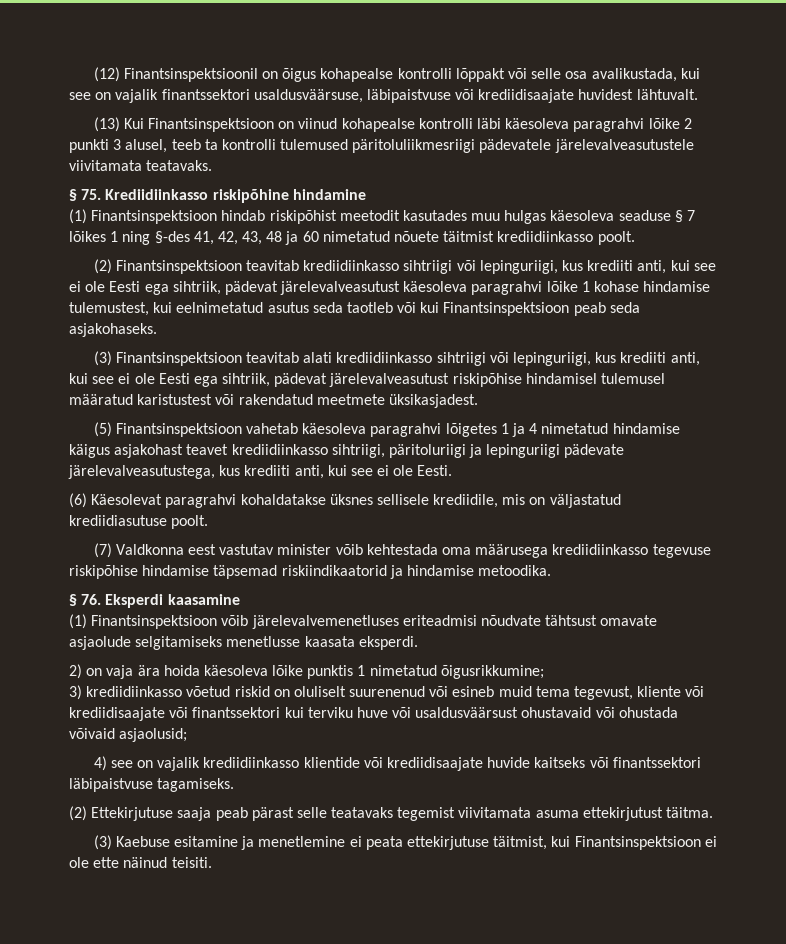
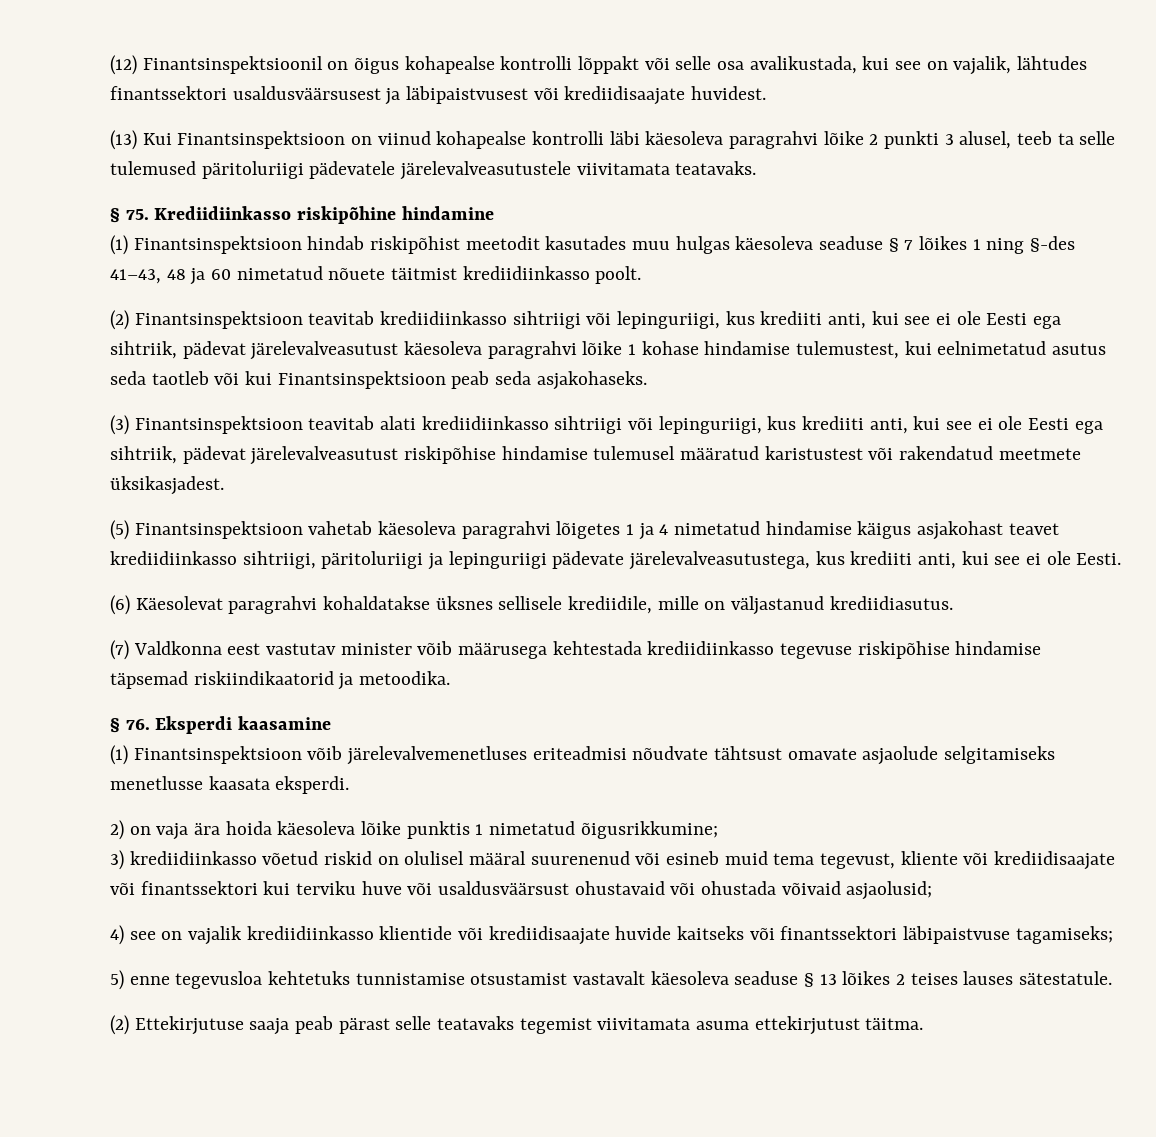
- (12) Finantsinspektsioonil on õigus kohapealse kontrolli lõppakt või selle osa avalikustada, kui see on vajalik finantssektori usaldusväärsuse, läbipaistvuse või krediidisaajate huvidest lähtuvalt.
+ (12) Finantsinspektsioonil on õigus kohapealse kontrolli lõppakt või selle osa avalikustada, kui see on vajalik, lähtudes finantssektori usaldusväärsusest ja läbipaistvusest või krediidisaajate huvidest.
- (13) Kui Finantsinspektsioon on viinud kohapealse kontrolli läbi käesoleva paragrahvi lõike 2 punkti 3 alusel, teeb ta kontrolli tulemused päritoluliikmesriigi pädevatele järelevalveasutustele viivitamata teatavaks.
+ (13) Kui Finantsinspektsioon on viinud kohapealse kontrolli läbi käesoleva paragrahvi lõike 2 punkti 3 alusel, teeb ta selle tulemused päritoluriigi pädevatele järelevalveasutustele viivitamata teatavaks.
- (1) Finantsinspektsioon hindab riskipõhist meetodit kasutades muu hulgas käesoleva seaduse § 7 lõikes 1 ning §-des 41, 42, 43, 48 ja 60 nimetatud nõuete täitmist krediidiinkasso poolt.
+ (1) Finantsinspektsioon hindab riskipõhist meetodit kasutades muu hulgas käesoleva seaduse § 7 lõikes 1 ning §-des 41–43, 48 ja 60 nimetatud nõuete täitmist krediidiinkasso poolt.
- (3) Finantsinspektsioon teavitab alati krediidiinkasso sihtriigi või lepinguriigi, kus krediiti anti, kui see ei ole Eesti ega sihtriik, pädevat järelevalveasutust riskipõhise hindamisel tulemusel määratud karistustest või rakendatud meetmete üksikasjadest.
+ (3) Finantsinspektsioon teavitab alati krediidiinkasso sihtriigi või lepinguriigi, kus krediiti anti, kui see ei ole Eesti ega sihtriik, pädevat järelevalveasutust riskipõhise hindamise tulemusel määratud karistustest või rakendatud meetmete üksikasjadest.
- (6) Käesolevat paragrahvi kohaldatakse üksnes sellisele krediidile, mis on väljastatud krediidiasutuse poolt.
+ (6) Käesolevat paragrahvi kohaldatakse üksnes sellisele krediidile, mille on väljastanud krediidiasutus.
- (7) Valdkonna eest vastutav minister võib kehtestada oma määrusega krediidiinkasso tegevuse riskipõhise hindamise täpsemad riskiindikaatorid ja hindamise metoodika.
+ (7) Valdkonna eest vastutav minister võib määrusega kehtestada krediidiinkasso tegevuse riskipõhise hindamise täpsemad riskiindikaatorid ja metoodika.
- 3) krediidiinkasso võetud riskid on oluliselt suurenenud või esineb muid tema tegevust, kliente või krediidisaajate või finantssektori kui terviku huve või usaldusväärsust ohustavaid või ohustada võivaid asjaolusid;
+ 3) krediidiinkasso võetud riskid on olulisel määral suurenenud või esineb muid tema tegevust, kliente või krediidisaajate või finantssektori kui terviku huve või usaldusväärsust ohustavaid või ohustada võivaid asjaolusid;
- 4) see on vajalik krediidiinkasso klientide või krediidisaajate huvide kaitseks või finantssektori läbipaistvuse tagamiseks.
+ 4) see on vajalik krediidiinkasso klientide või krediidisaajate huvide kaitseks või finantssektori läbipaistvuse tagamiseks;
+ 5) enne tegevusloa kehtetuks tunnistamise otsustamist vastavalt käesoleva seaduse § 13 lõikes 2 teises lauses sätestatule.
- (3) Kaebuse esitamine ja menetlemine ei peata ettekirjutuse täitmist, kui Finantsinspektsioon ei ole ette näinud teisiti.

